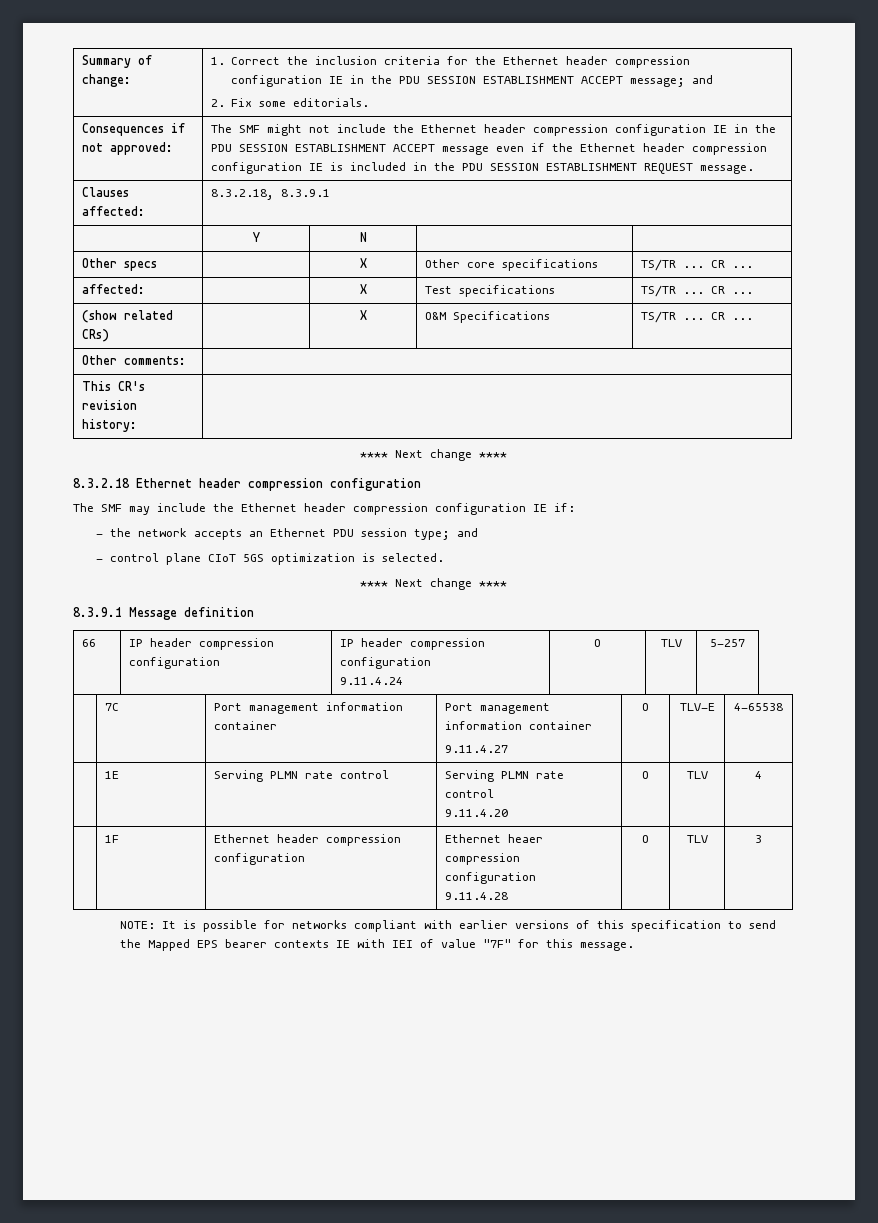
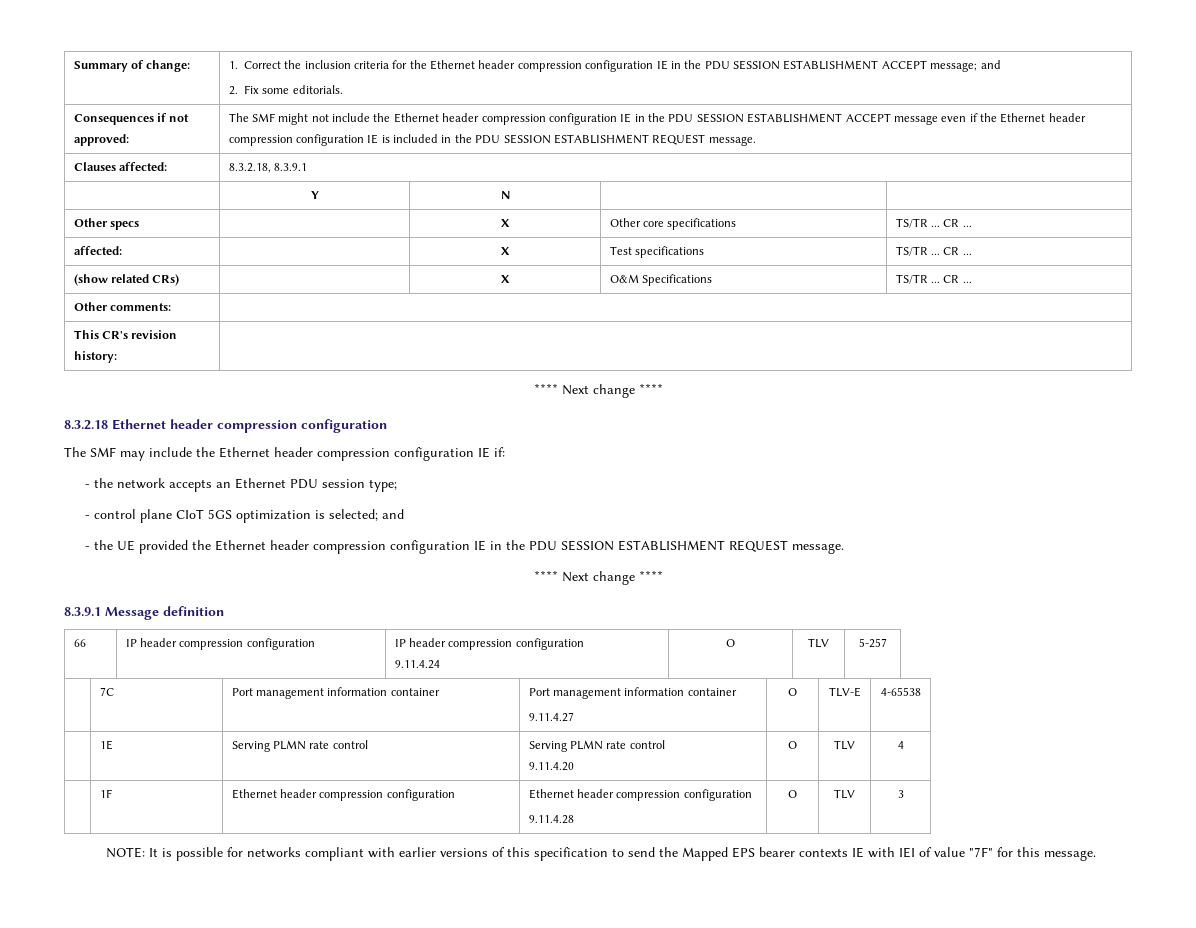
- - the network accepts an Ethernet PDU session type; and
+ - the network accepts an Ethernet PDU session type;
- - control plane CIoT 5GS optimization is selected.
+ - control plane CIoT 5GS optimization is selected; and
+ - the UE provided the Ethernet header compression configuration IE in the PDU SESSION ESTABLISHMENT REQUEST message.
- | 1F | Ethernet header compression configuration | Ethernet heaer compression configuration
+ | 1F | Ethernet header compression configuration | Ethernet header compression configuration

